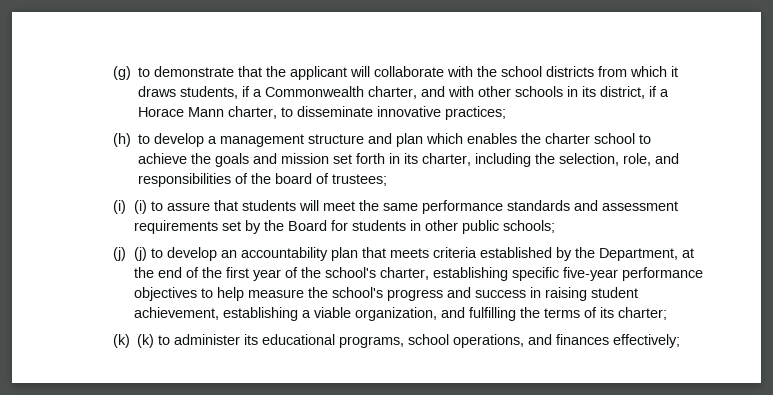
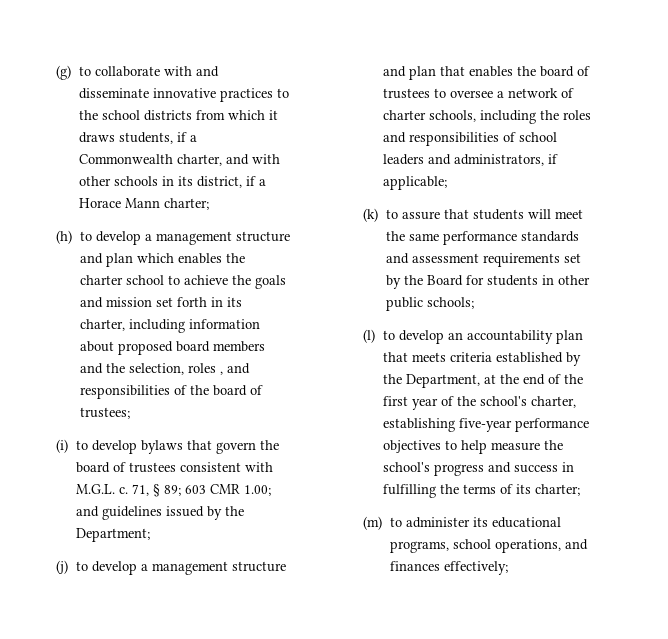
- (g) to demonstrate that the applicant will collaborate with the school districts from which it draws students, if a Commonwealth charter, and with other schools in its district, if a Horace Mann charter, to disseminate innovative practices;
+ (g) to collaborate with and disseminate innovative practices to the school districts from which it draws students, if a Commonwealth charter, and with other schools in its district, if a Horace Mann charter;
- (h) to develop a management structure and plan which enables the charter school to achieve the goals and mission set forth in its charter, including the selection, role, and responsibilities of the board of trustees;
+ (h) to develop a management structure and plan which enables the charter school to achieve the goals and mission set forth in its charter, including information about proposed board members and the selection, roles , and responsibilities of the board of trustees;
- (i) (i) to assure that students will meet the same performance standards and assessment requirements set by the Board for students in other public schools;
+ (i) to develop bylaws that govern the board of trustees consistent with M.G.L. c. 71, § 89; 603 CMR 1.00; and guidelines issued by the Department;
+ (j) to develop a management structure and plan that enables the board of trustees to oversee a network of charter schools, including the roles and responsibilities of school leaders and administrators, if applicable;
+ (k) to assure that students will meet the same performance standards and assessment requirements set by the Board for students in other public schools;
- (j) (j) to develop an accountability plan that meets criteria established by the Department, at the end of the first year of the school's charter, establishing specific five-year performance objectives to help measure the school's progress and success in raising student achievement, establishing a viable organization, and fulfilling the terms of its charter;
+ (l) to develop an accountability plan that meets criteria established by the Department, at the end of the first year of the school's charter, establishing five-year performance objectives to help measure the school's progress and success in fulfilling the terms of its charter;
- (k) (k) to administer its educational programs, school operations, and finances effectively;
+ (m) to administer its educational programs, school operations, and finances effectively;

